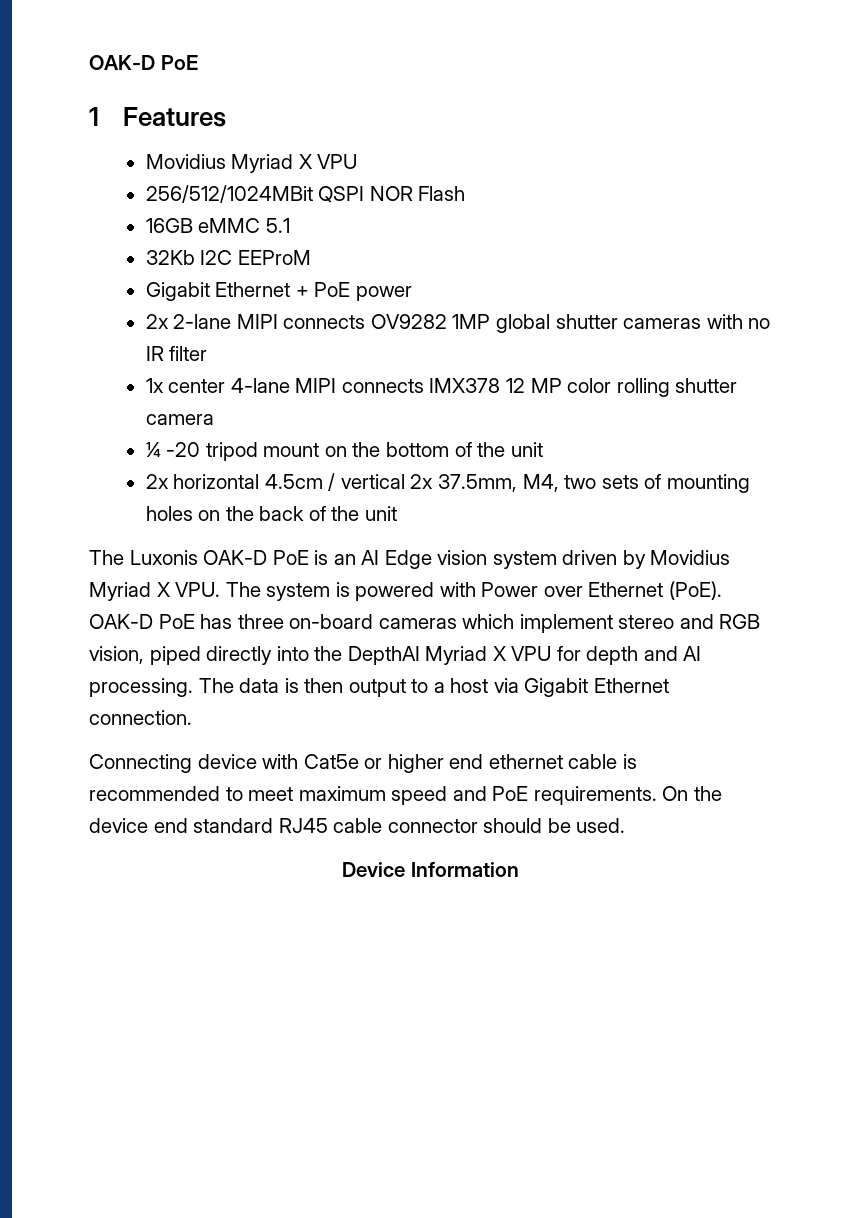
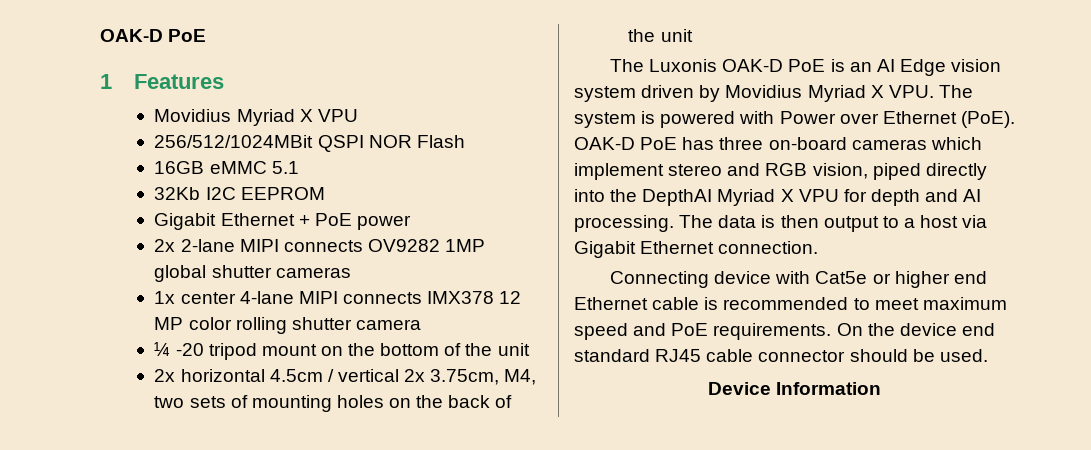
- 32Kb I2C EEProM
+ 32Kb I2C EEPROM
- 2x 2-lane MIPI connects OV9282 1MP global shutter cameras with no IR filter
+ 2x 2-lane MIPI connects OV9282 1MP global shutter cameras
- 2x horizontal 4.5cm / vertical 2x 37.5mm, M4, two sets of mounting holes on the back of the unit
+ 2x horizontal 4.5cm / vertical 2x 3.75cm, M4, two sets of mounting holes on the back of the unit
- Connecting device with Cat5e or higher end ethernet cable is recommended to meet maximum speed and PoE requirements.
+ Connecting device with Cat5e or higher end Ethernet cable is recommended to meet maximum speed and PoE requirements.

